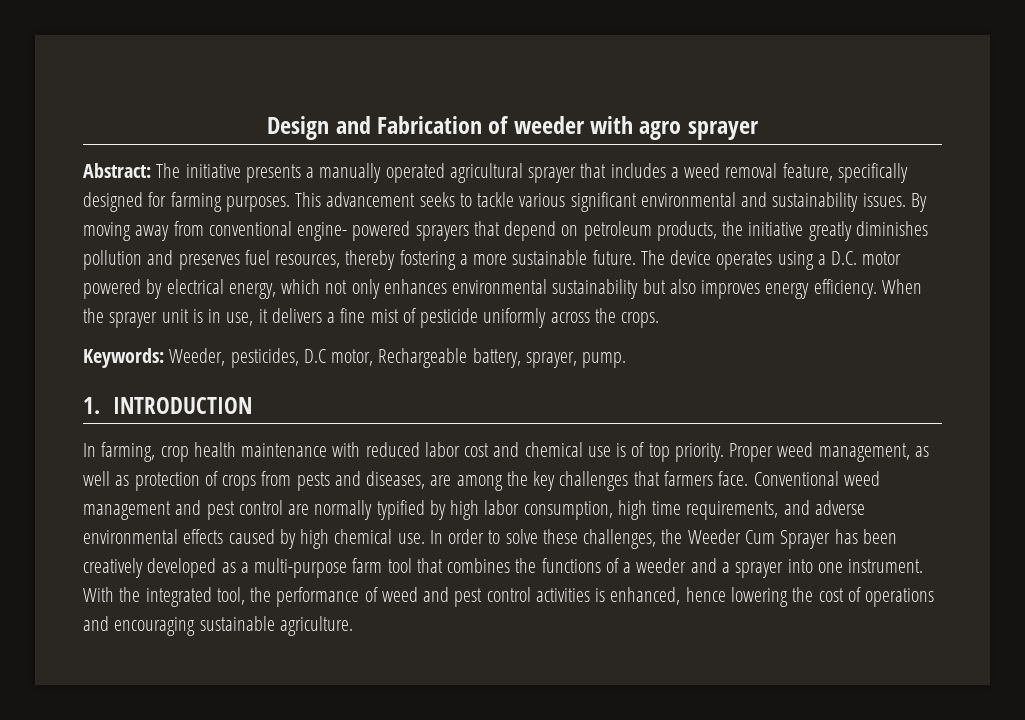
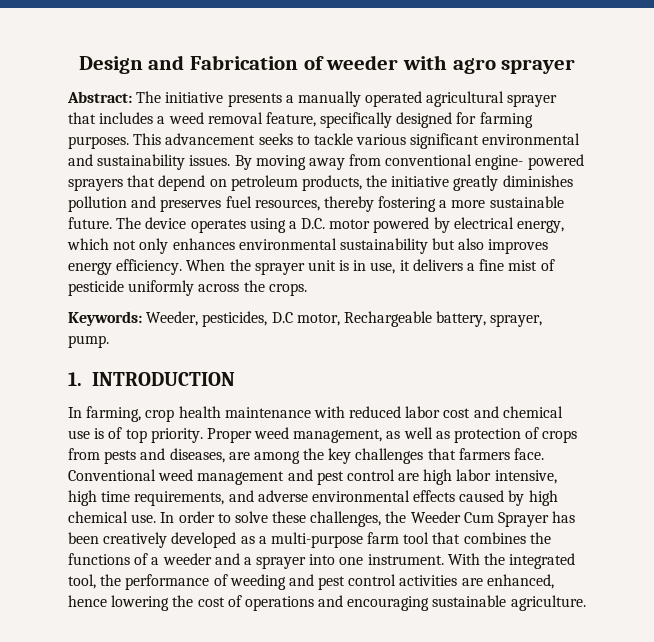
- Conventional weed management and pest control are normally typified by high labor consumption, high time requirements, and adverse environmental effects caused by high chemical use.
+ Conventional weed management and pest control are high labor intensive, high time requirements, and adverse environmental effects caused by high chemical use.
- With the integrated tool, the performance of weed and pest control activities is enhanced, hence lowering the cost of operations and encouraging sustainable agriculture.
+ With the integrated tool, the performance of weeding and pest control activities are enhanced, hence lowering the cost of operations and encouraging sustainable agriculture.

